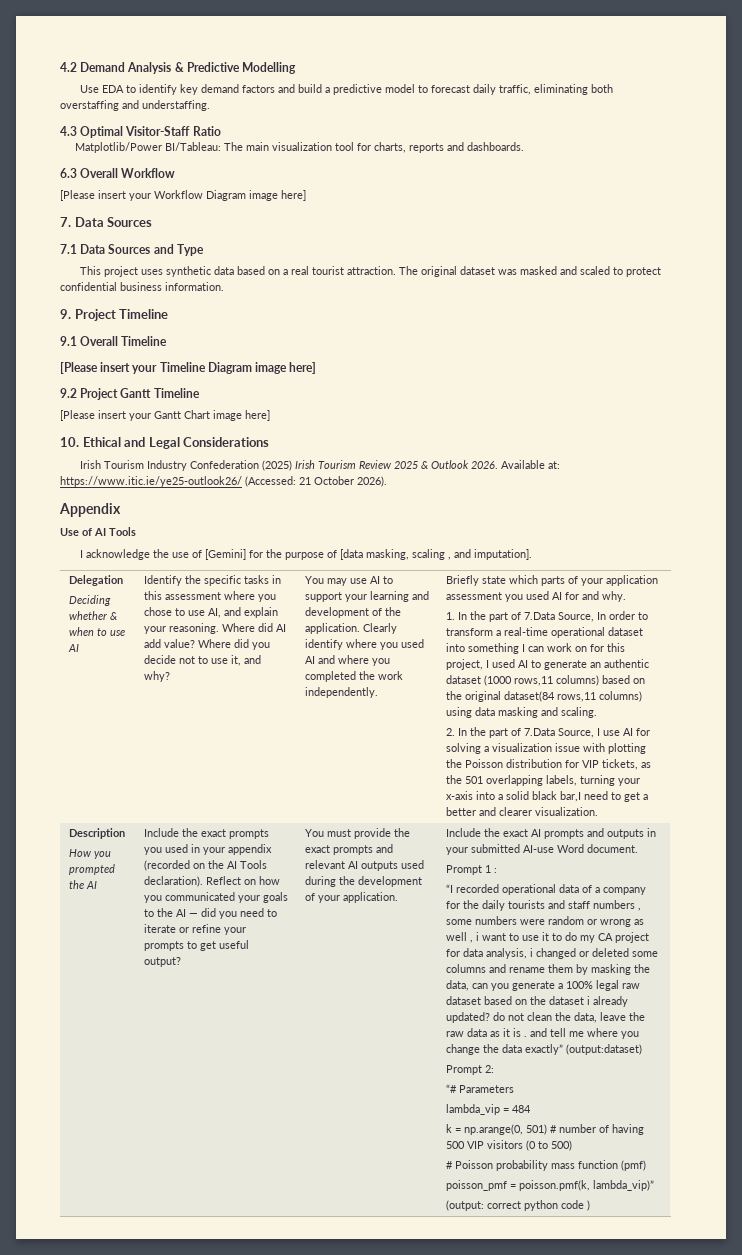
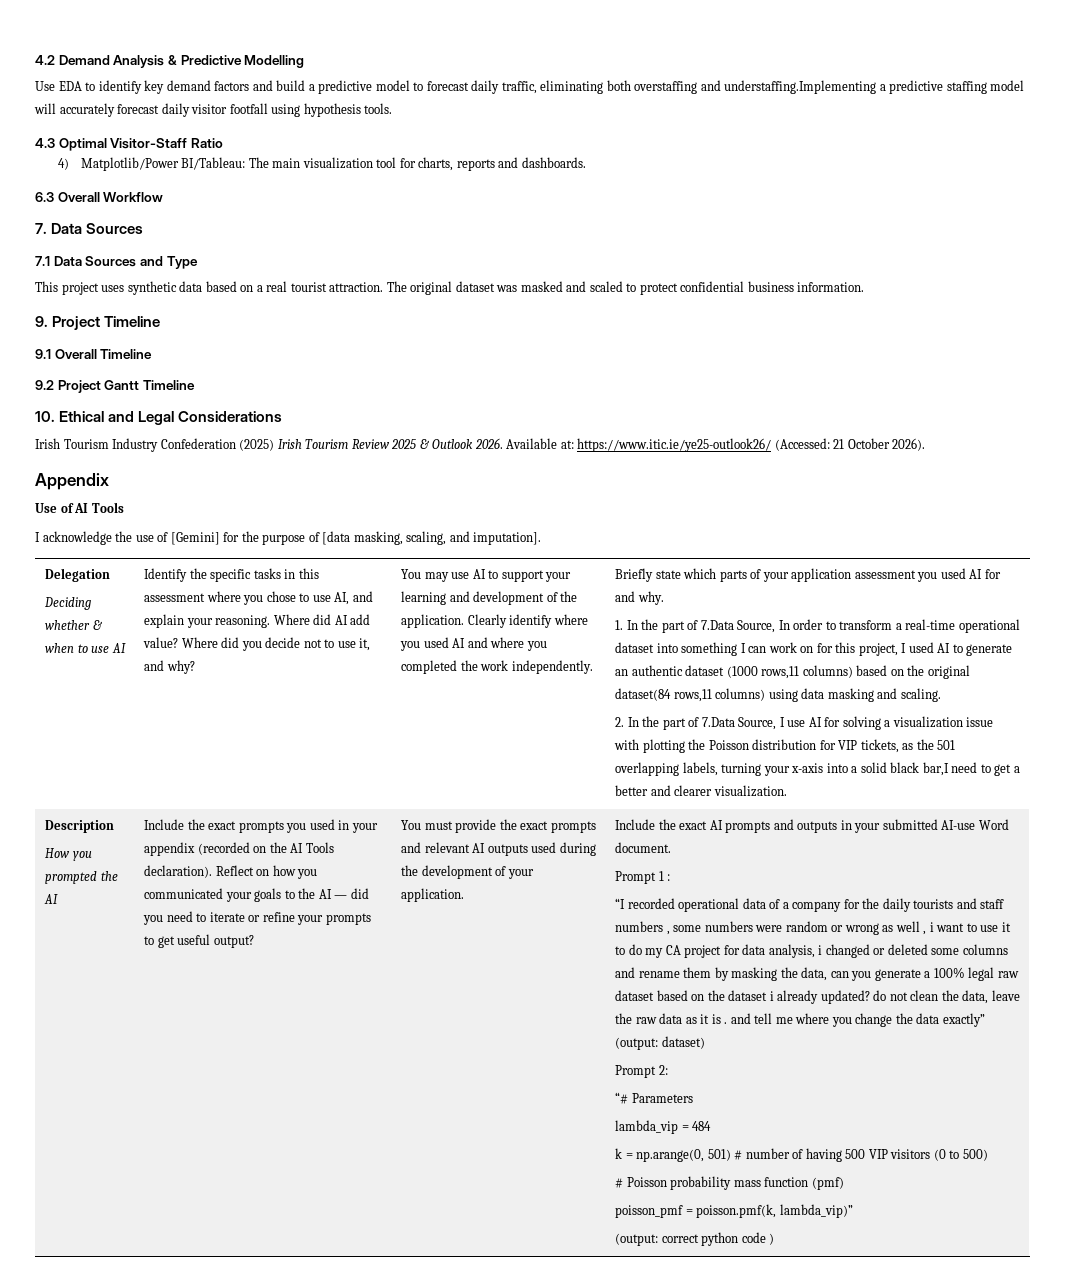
- Use EDA to identify key demand factors and build a predictive model to forecast daily traffic, eliminating both overstaffing and understaffing.
+ Use EDA to identify key demand factors and build a predictive model to forecast daily traffic, eliminating both overstaffing and understaffing.Implementing a predictive staffing model will accurately forecast daily visitor footfall using hypothesis tools.
- Matplotlib/Power BI/Tableau: The main visualization tool for charts, reports and dashboards.
+ 4) Matplotlib/Power BI/Tableau: The main visualization tool for charts, reports and dashboards.
- [Please insert your Workflow Diagram image here]
- [Please insert your Timeline Diagram image here]
  9.2 Project Gantt Timeline
- [Please insert your Gantt Chart image here]
- I acknowledge the use of [Gemini] for the purpose of [data masking, scaling , and imputation].
+ I acknowledge the use of [Gemini] for the purpose of [data masking, scaling, and imputation].
- “I recorded operational data of a company for the daily tourists and staff numbers , some numbers were random or wrong as well , i want to use it to do my CA project for data analysis, i changed or deleted some columns and rename them by masking the data, can you generate a 100% legal raw dataset based on the dataset i already updated? do not clean the data, leave the raw data as it is . and tell me where you change the data exactly” (output:dataset)
+ “I recorded operational data of a company for the daily tourists and staff numbers , some numbers were random or wrong as well , i want to use it to do my CA project for data analysis, i changed or deleted some columns and rename them by masking the data, can you generate a 100% legal raw dataset based on the dataset i already updated? do not clean the data, leave the raw data as it is . and tell me where you change the data exactly” (output: dataset)

